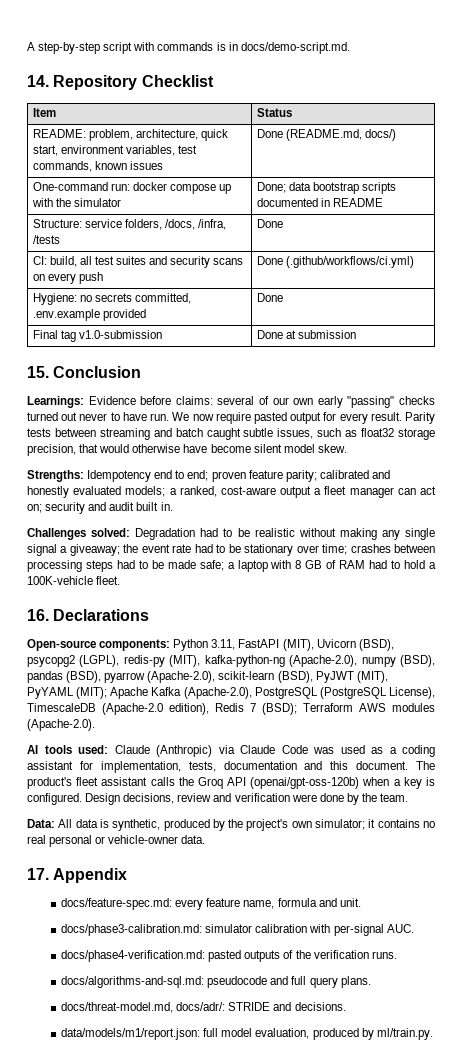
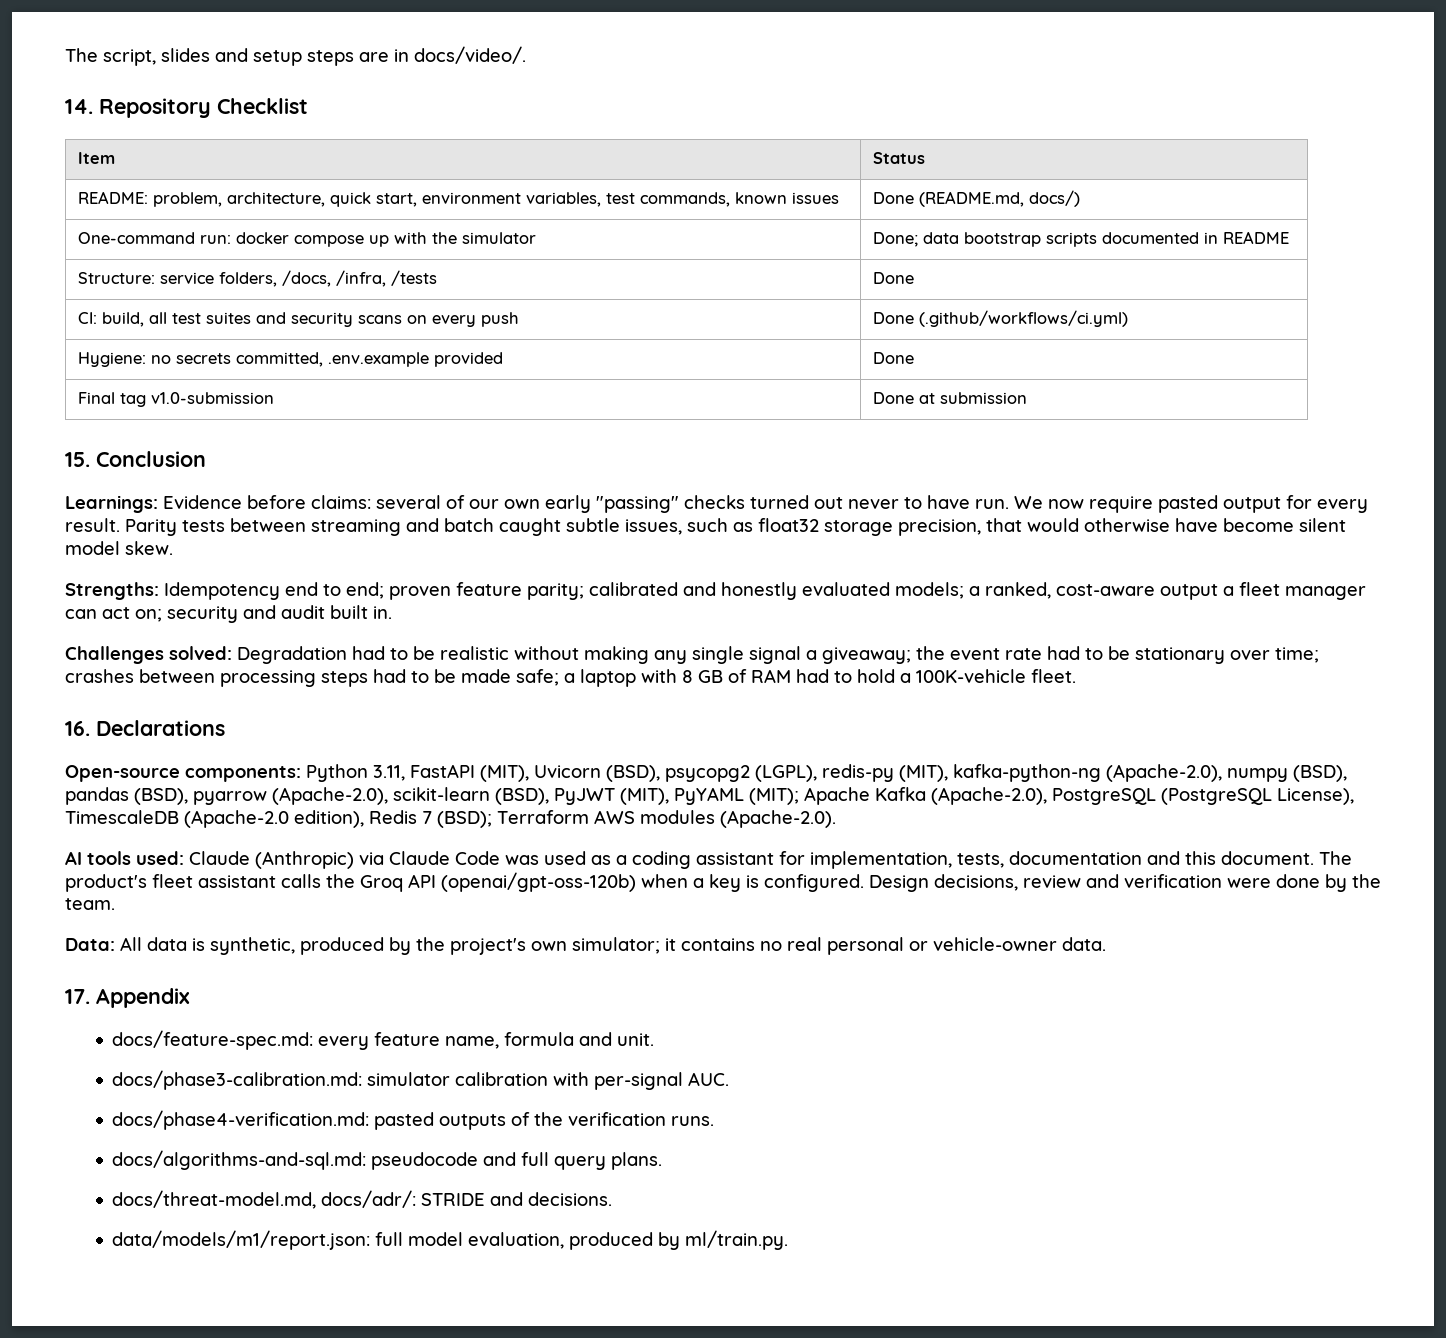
- A step-by-step script with commands is in docs/demo-script.md.
+ The script, slides and setup steps are in docs/video/.

